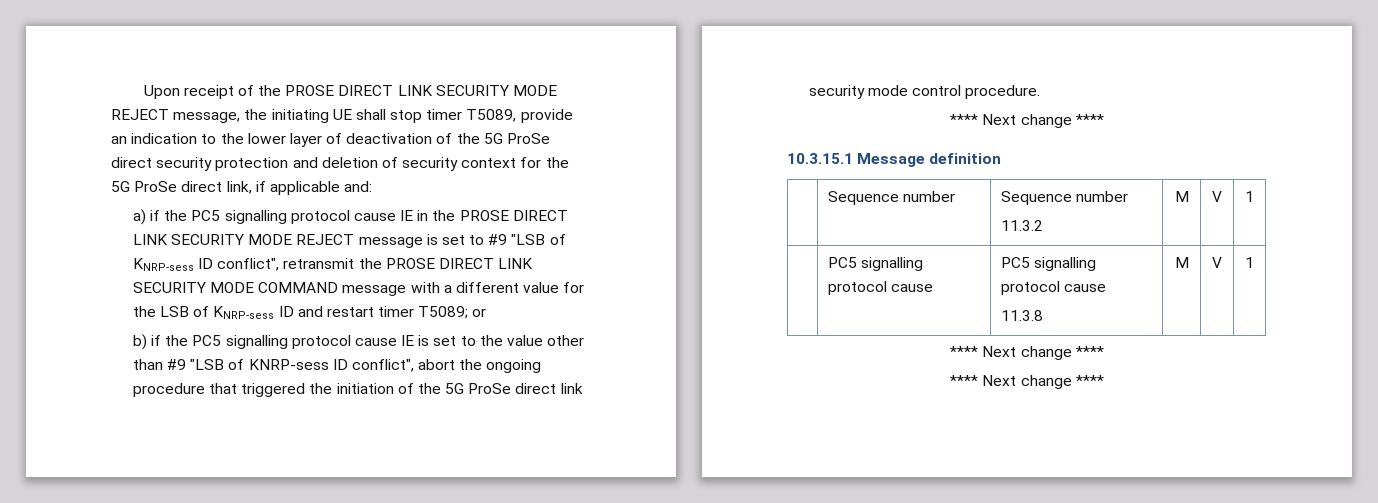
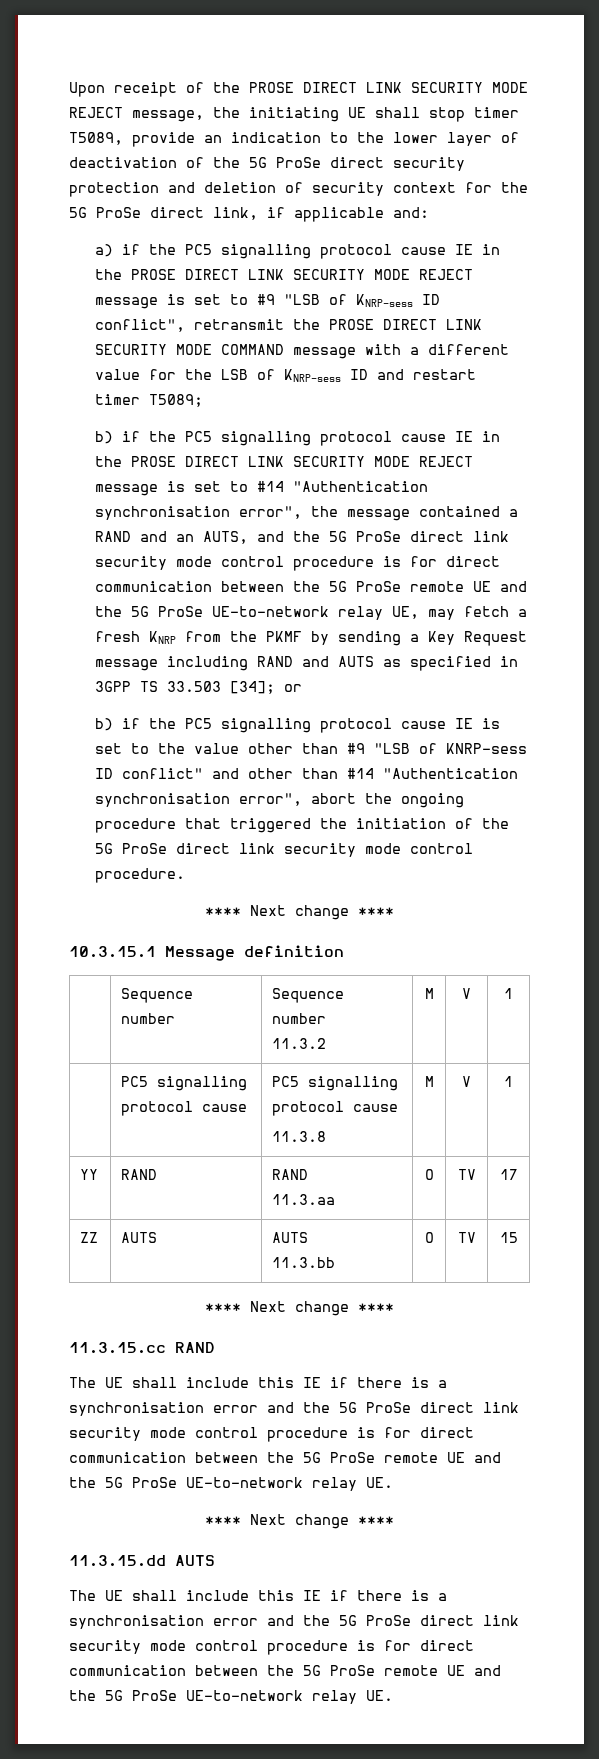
- a) if the PC5 signalling protocol cause IE in the PROSE DIRECT LINK SECURITY MODE REJECT message is set to #9 "LSB of KNRP-sess ID conflict", retransmit the PROSE DIRECT LINK SECURITY MODE COMMAND message with a different value for the LSB of KNRP-sess ID and restart timer T5089; or
+ a) if the PC5 signalling protocol cause IE in the PROSE DIRECT LINK SECURITY MODE REJECT message is set to #9 "LSB of KNRP-sess ID conflict", retransmit the PROSE DIRECT LINK SECURITY MODE COMMAND message with a different value for the LSB of KNRP-sess ID and restart timer T5089;
+ b) if the PC5 signalling protocol cause IE in the PROSE DIRECT LINK SECURITY MODE REJECT message is set to #14 "Authentication synchronisation error", the message contained a RAND and an AUTS, and the 5G ProSe direct link security mode control procedure is for direct communication between the 5G ProSe remote UE and the 5G ProSe UE-to-network relay UE, may fetch a fresh KNRP from the PKMF by sending a Key Request message including RAND and AUTS as specified in 3GPP TS 33.503 [34]; or
- b) if the PC5 signalling protocol cause IE is set to the value other than #9 "LSB of KNRP-sess ID conflict", abort the ongoing procedure that triggered the initiation of the 5G ProSe direct link security mode control procedure.
+ b) if the PC5 signalling protocol cause IE is set to the value other than #9 "LSB of KNRP-sess ID conflict" and other than #14 "Authentication synchronisation error", abort the ongoing procedure that triggered the initiation of the 5G ProSe direct link security mode control procedure.
  | PC5 signalling protocol cause | PC5 signalling protocol cause
  11.3.8 | M | V | 1
+ YY | RAND | RAND
+ 11.3.aa | O | TV | 17
+ ZZ | AUTS | AUTS
+ 11.3.bb | O | TV | 15
  **** Next change ****
+ 11.3.15.cc RAND
+ The UE shall include this IE if there is a synchronisation error and the 5G ProSe direct link security mode control procedure is for direct communication between the 5G ProSe remote UE and the 5G ProSe UE-to-network relay UE.
  **** Next change ****
+ 11.3.15.dd AUTS
+ The UE shall include this IE if there is a synchronisation error and the 5G ProSe direct link security mode control procedure is for direct communication between the 5G ProSe remote UE and the 5G ProSe UE-to-network relay UE.

